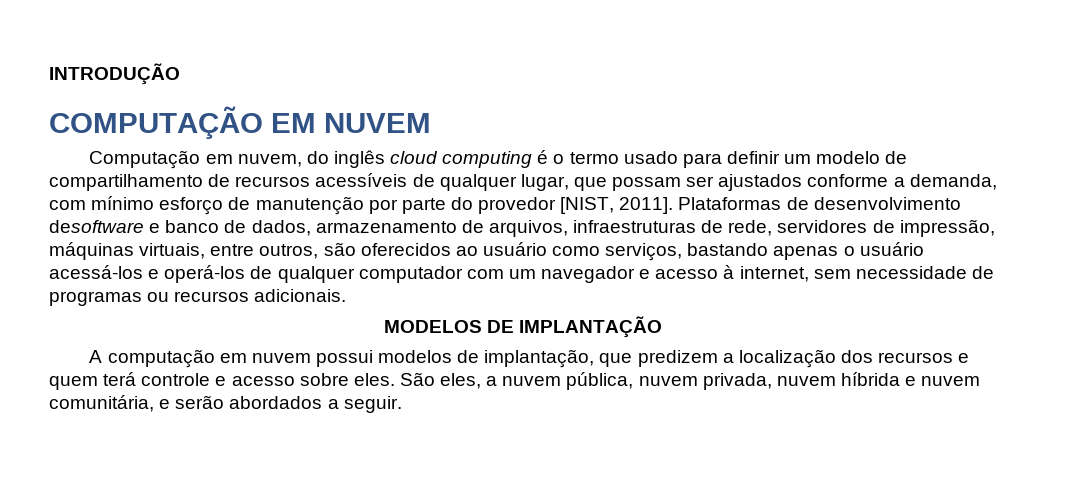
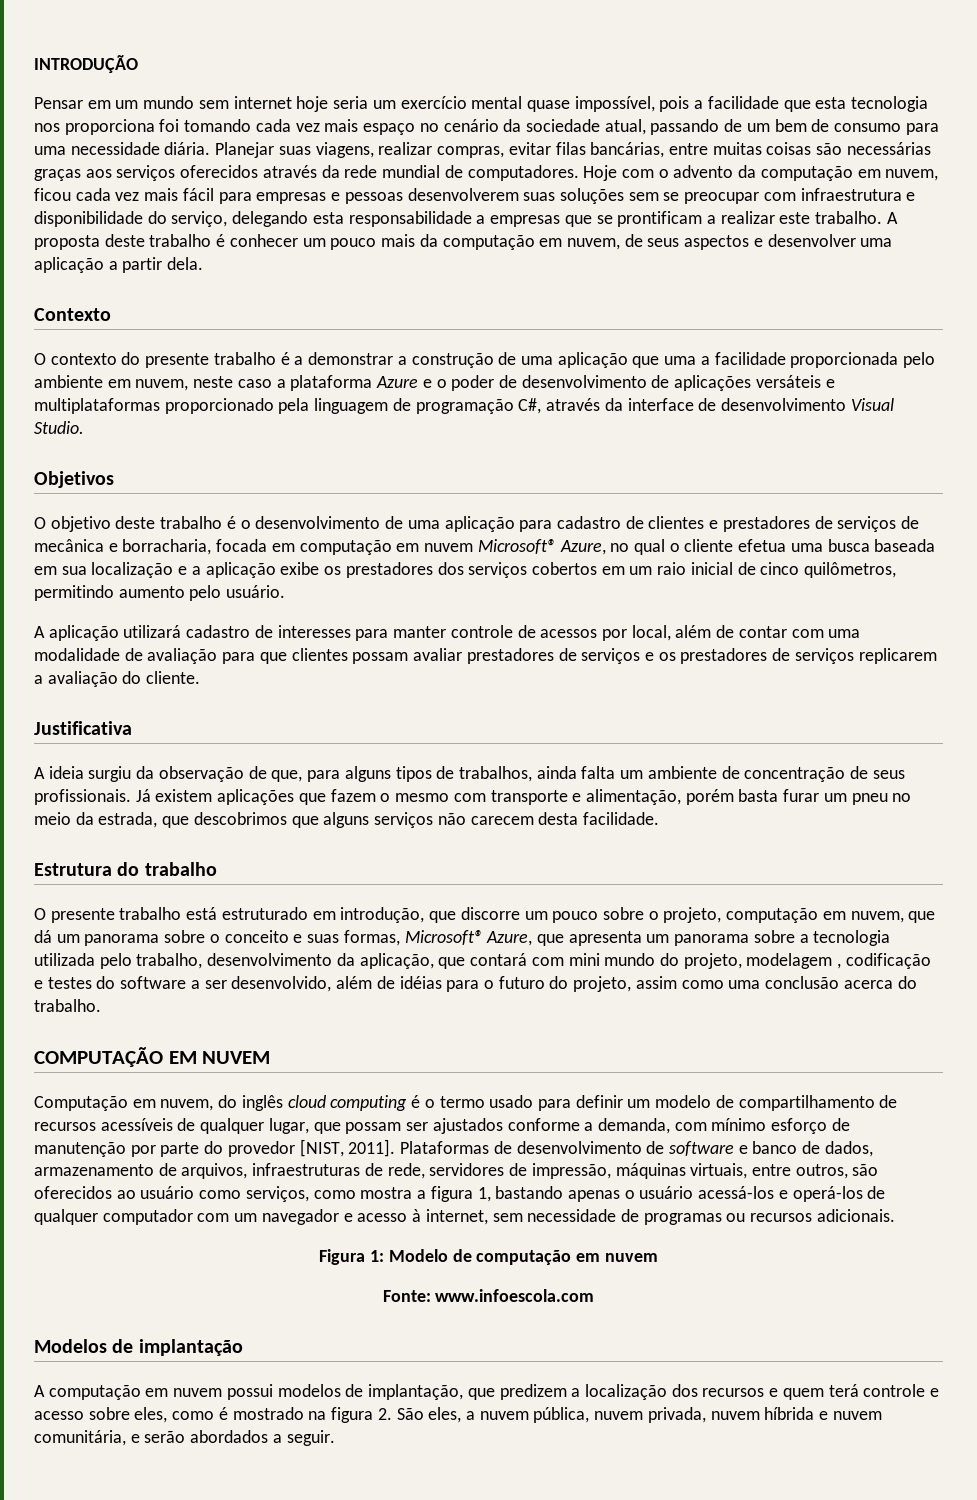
+ Pensar em um mundo sem internet hoje seria um exercício mental quase impossível, pois a facilidade que esta tecnologia nos proporciona foi tomando cada vez mais espaço no cenário da sociedade atual, passando de um bem de consumo para uma necessidade diária. Planejar suas viagens, realizar compras, evitar filas bancárias, entre muitas coisas são necessárias graças aos serviços oferecidos através da rede mundial de computadores. Hoje com o advento da computação em nuvem, ficou cada vez mais fácil para empresas e pessoas desenvolverem suas soluções sem se preocupar com infraestrutura e disponibilidade do serviço, delegando esta responsabilidade a empresas que se prontificam a realizar este trabalho. A proposta deste trabalho é conhecer um pouco mais da computação em nuvem, de seus aspectos e desenvolver uma aplicação a partir dela.
+ Contexto
+ O contexto do presente trabalho é a demonstrar a construção de uma aplicação que uma a facilidade proporcionada pelo ambiente em nuvem, neste caso a plataforma Azure e o poder de desenvolvimento de aplicações versáteis e multiplataformas proporcionado pela linguagem de programação C#, através da interface de desenvolvimento Visual Studio.
+ Objetivos
+ O objetivo deste trabalho é o desenvolvimento de uma aplicação para cadastro de clientes e prestadores de serviços de mecânica e borracharia, focada em computação em nuvem Microsoft® Azure, no qual o cliente efetua uma busca baseada em sua localização e a aplicação exibe os prestadores dos serviços cobertos em um raio inicial de cinco quilômetros, permitindo aumento pelo usuário.
+ A aplicação utilizará cadastro de interesses para manter controle de acessos por local, além de contar com uma modalidade de avaliação para que clientes possam avaliar prestadores de serviços e os prestadores de serviços replicarem a avaliação do cliente.
+ Justificativa
+ A ideia surgiu da observação de que, para alguns tipos de trabalhos, ainda falta um ambiente de concentração de seus profissionais. Já existem aplicações que fazem o mesmo com transporte e alimentação, porém basta furar um pneu no meio da estrada, que descobrimos que alguns serviços não carecem desta facilidade.
+ Estrutura do trabalho
+ O presente trabalho está estruturado em introdução, que discorre um pouco sobre o projeto, computação em nuvem, que dá um panorama sobre o conceito e suas formas, Microsoft® Azure, que apresenta um panorama sobre a tecnologia utilizada pelo trabalho, desenvolvimento da aplicação, que contará com mini mundo do projeto, modelagem , codificação e testes do software a ser desenvolvido, além de idéias para o futuro do projeto, assim como uma conclusão acerca do trabalho.
- Plataformas de desenvolvimento desoftware e banco de dados, armazenamento de arquivos, infraestruturas de rede, servidores de impressão, máquinas virtuais, entre outros, são oferecidos ao usuário como serviços, bastando apenas o usuário acessá-los e operá-los de qualquer computador com um navegador e acesso à internet, sem necessidade de programas ou recursos adicionais.
+ Plataformas de desenvolvimento de software e banco de dados, armazenamento de arquivos, infraestruturas de rede, servidores de impressão, máquinas virtuais, entre outros, são oferecidos ao usuário como serviços, como mostra a figura 1, bastando apenas o usuário acessá-los e operá-los de qualquer computador com um navegador e acesso à internet, sem necessidade de programas ou recursos adicionais.
- MODELOS DE IMPLANTAÇÃO
+ Figura 1: Modelo de computação em nuvem
+ Fonte: www.infoescola.com
+ Modelos de implantação
- A computação em nuvem possui modelos de implantação, que predizem a localização dos recursos e quem terá controle e acesso sobre eles. São eles, a nuvem pública, nuvem privada, nuvem híbrida e nuvem comunitária, e serão abordados a seguir.
+ A computação em nuvem possui modelos de implantação, que predizem a localização dos recursos e quem terá controle e acesso sobre eles, como é mostrado na figura 2. São eles, a nuvem pública, nuvem privada, nuvem híbrida e nuvem comunitária, e serão abordados a seguir.

